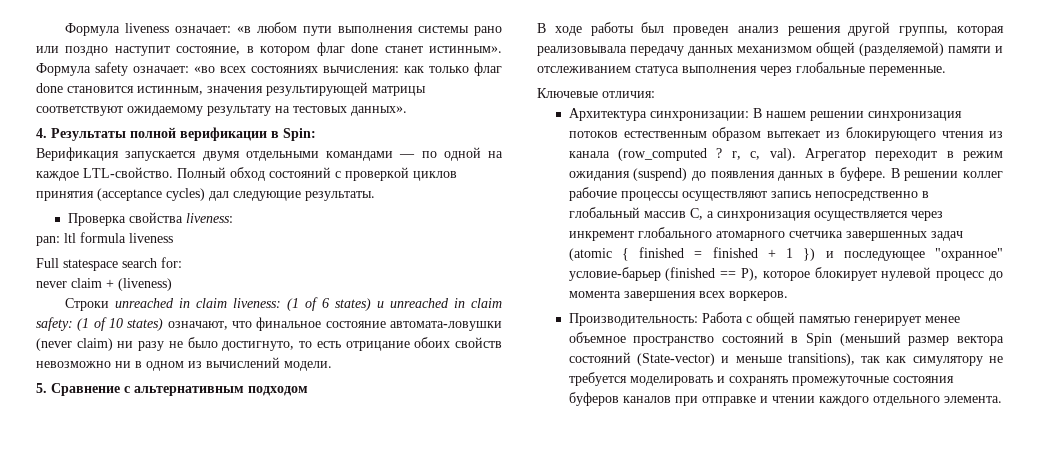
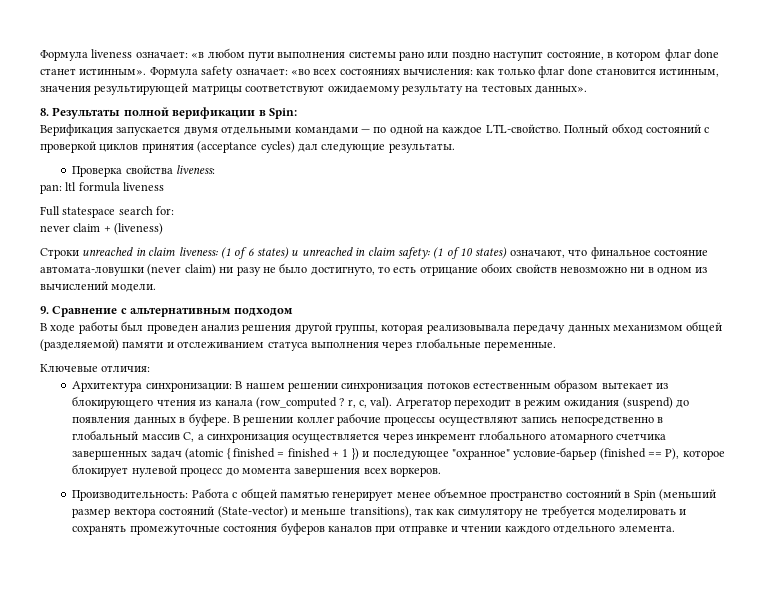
- 4. Результаты полной верификации в Spin:
+ 8. Результаты полной верификации в Spin:
- 5. Сравнение с альтернативным подходом
+ 9. Сравнение с альтернативным подходом

